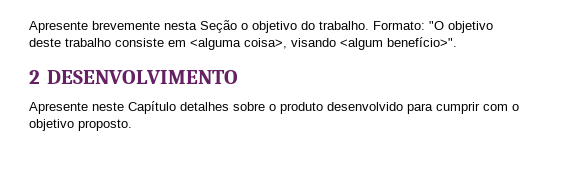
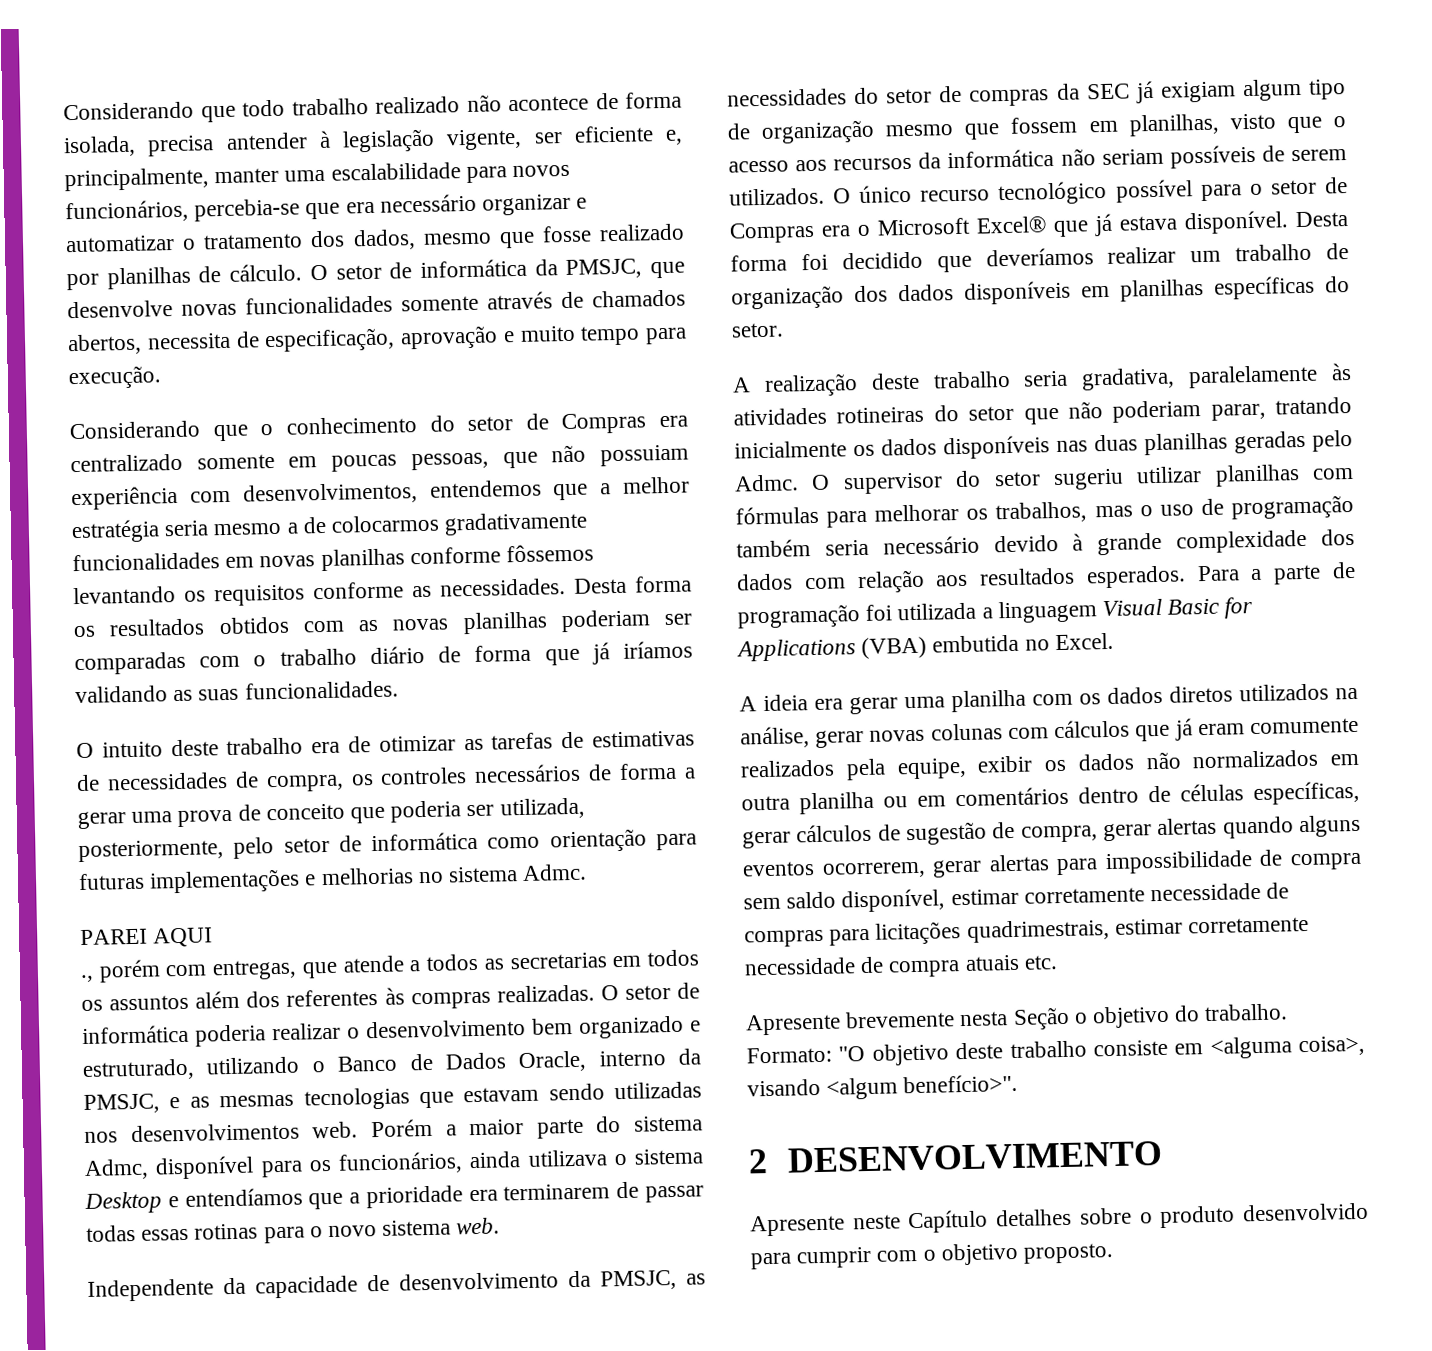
+ Considerando que todo trabalho realizado não acontece de forma isolada, precisa antender à legislação vigente, ser eficiente e, principalmente, manter uma escalabilidade para novos funcionários, percebia-se que era necessário organizar e automatizar o tratamento dos dados, mesmo que fosse realizado por planilhas de cálculo. O setor de informática da PMSJC, que desenvolve novas funcionalidades somente através de chamados abertos, necessita de especificação, aprovação e muito tempo para execução.
+ Considerando que o conhecimento do setor de Compras era centralizado somente em poucas pessoas, que não possuiam experiência com desenvolvimentos, entendemos que a melhor estratégia seria mesmo a de colocarmos gradativamente funcionalidades em novas planilhas conforme fôssemos levantando os requisitos conforme as necessidades. Desta forma os resultados obtidos com as novas planilhas poderiam ser comparadas com o trabalho diário de forma que já iríamos validando as suas funcionalidades.
+ O intuito deste trabalho era de otimizar as tarefas de estimativas de necessidades de compra, os controles necessários de forma a gerar uma prova de conceito que poderia ser utilizada, posteriormente, pelo setor de informática como orientação para futuras implementações e melhorias no sistema Admc.
+ PAREI AQUI
+ ., porém com entregas, que atende a todos as secretarias em todos os assuntos além dos referentes às compras realizadas. O setor de informática poderia realizar o desenvolvimento bem organizado e estruturado, utilizando o Banco de Dados Oracle, interno da PMSJC, e as mesmas tecnologias que estavam sendo utilizadas nos desenvolvimentos web. Porém a maior parte do sistema Admc, disponível para os funcionários, ainda utilizava o sistema Desktop e entendíamos que a prioridade era terminarem de passar todas essas rotinas para o novo sistema web.
+ Independente da capacidade de desenvolvimento da PMSJC, as necessidades do setor de compras da SEC já exigiam algum tipo de organização mesmo que fossem em planilhas, visto que o acesso aos recursos da informática não seriam possíveis de serem utilizados. O único recurso tecnológico possível para o setor de Compras era o Microsoft Excel® que já estava disponível. Desta forma foi decidido que deveríamos realizar um trabalho de organização dos dados disponíveis em planilhas específicas do setor.
+ A realização deste trabalho seria gradativa, paralelamente às atividades rotineiras do setor que não poderiam parar, tratando inicialmente os dados disponíveis nas duas planilhas geradas pelo Admc. O supervisor do setor sugeriu utilizar planilhas com fórmulas para melhorar os trabalhos, mas o uso de programação também seria necessário devido à grande complexidade dos dados com relação aos resultados esperados. Para a parte de programação foi utilizada a linguagem Visual Basic for Applications (VBA) embutida no Excel.
+ A ideia era gerar uma planilha com os dados diretos utilizados na análise, gerar novas colunas com cálculos que já eram comumente realizados pela equipe, exibir os dados não normalizados em outra planilha ou em comentários dentro de células específicas, gerar cálculos de sugestão de compra, gerar alertas quando alguns eventos ocorrerem, gerar alertas para impossibilidade de compra sem saldo disponível, estimar corretamente necessidade de compras para licitações quadrimestrais, estimar corretamente necessidade de compra atuais etc.

